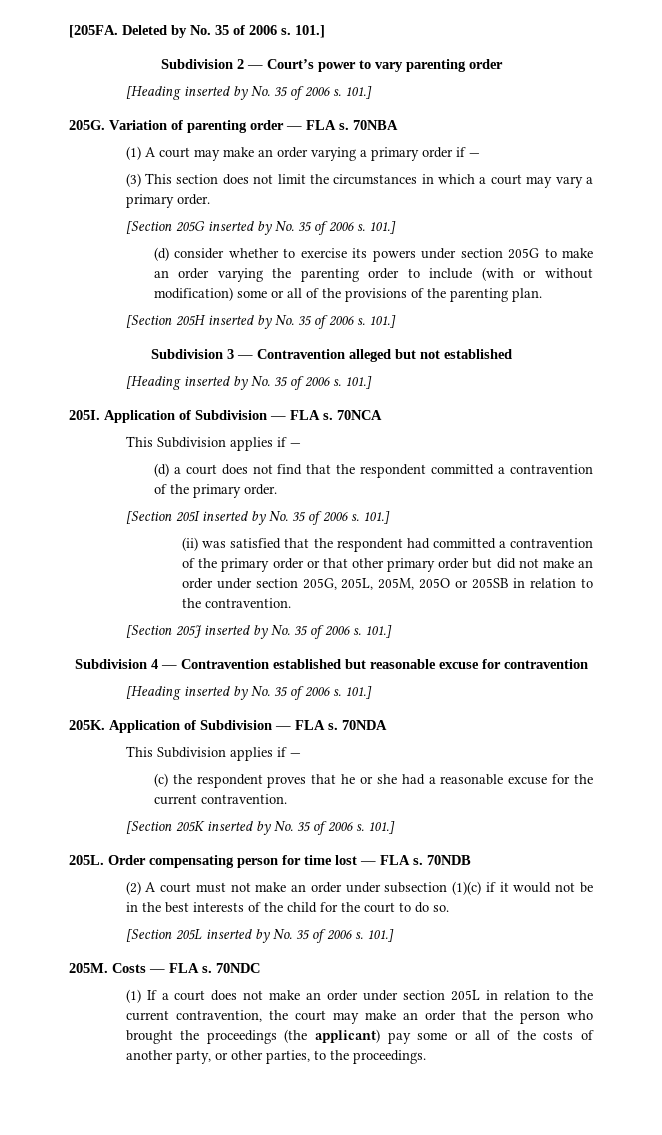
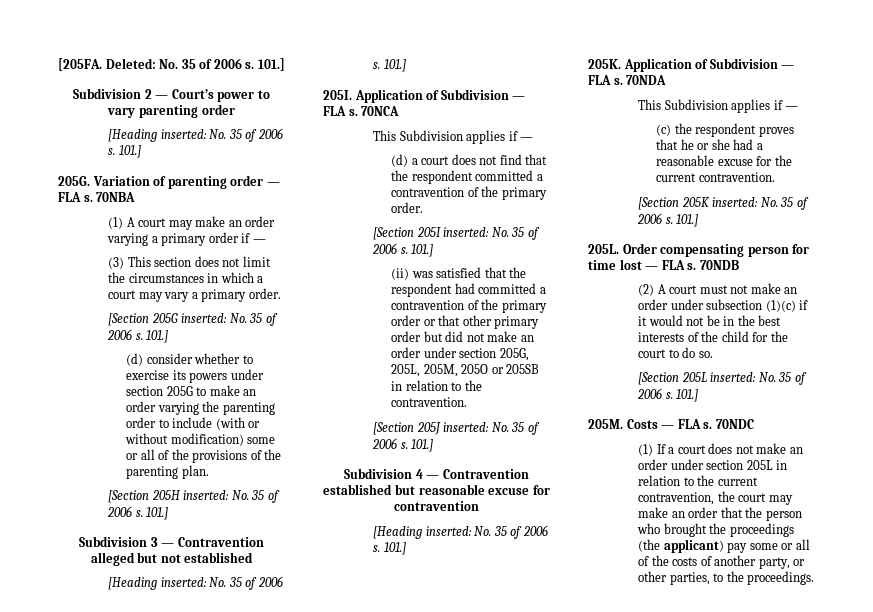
- Deleted by No. 35 of 2006 s.
+ Deleted: No. 35 of 2006 s.
  Subdivision 2 — Court’s power to vary parenting order
- [Heading inserted by No. 35 of 2006 s.
+ [Heading inserted: No. 35 of 2006 s.
- [Section 205G inserted by No. 35 of 2006 s.
+ [Section 205G inserted: No. 35 of 2006 s.
- [Section 205H inserted by No. 35 of 2006 s.
+ [Section 205H inserted: No. 35 of 2006 s.
  Subdivision 3 — Contravention alleged but not established
- [Heading inserted by No. 35 of 2006 s.
+ [Heading inserted: No. 35 of 2006 s.
- [Section 205I inserted by No. 35 of 2006 s.
+ [Section 205I inserted: No. 35 of 2006 s.
- [Section 205J inserted by No. 35 of 2006 s.
+ [Section 205J inserted: No. 35 of 2006 s.
  Subdivision 4 — Contravention established but reasonable excuse for contravention
- [Heading inserted by No. 35 of 2006 s.
+ [Heading inserted: No. 35 of 2006 s.
- [Section 205K inserted by No. 35 of 2006 s.
+ [Section 205K inserted: No. 35 of 2006 s.
- [Section 205L inserted by No. 35 of 2006 s.
+ [Section 205L inserted: No. 35 of 2006 s.

